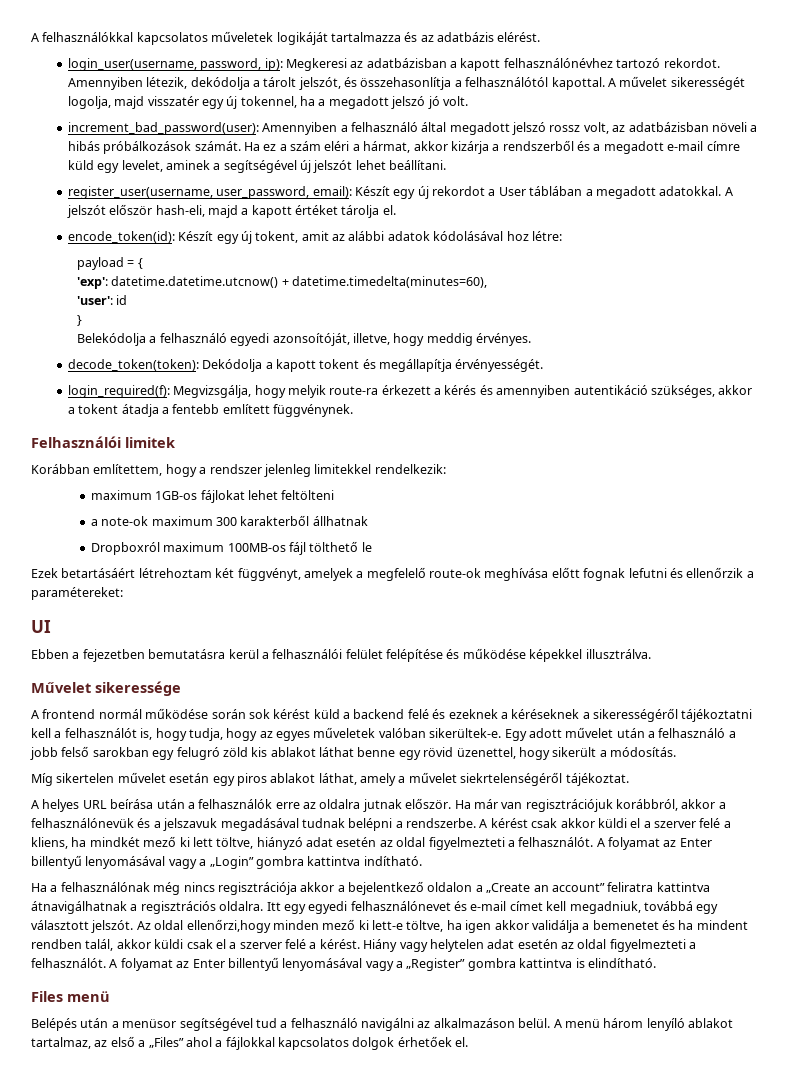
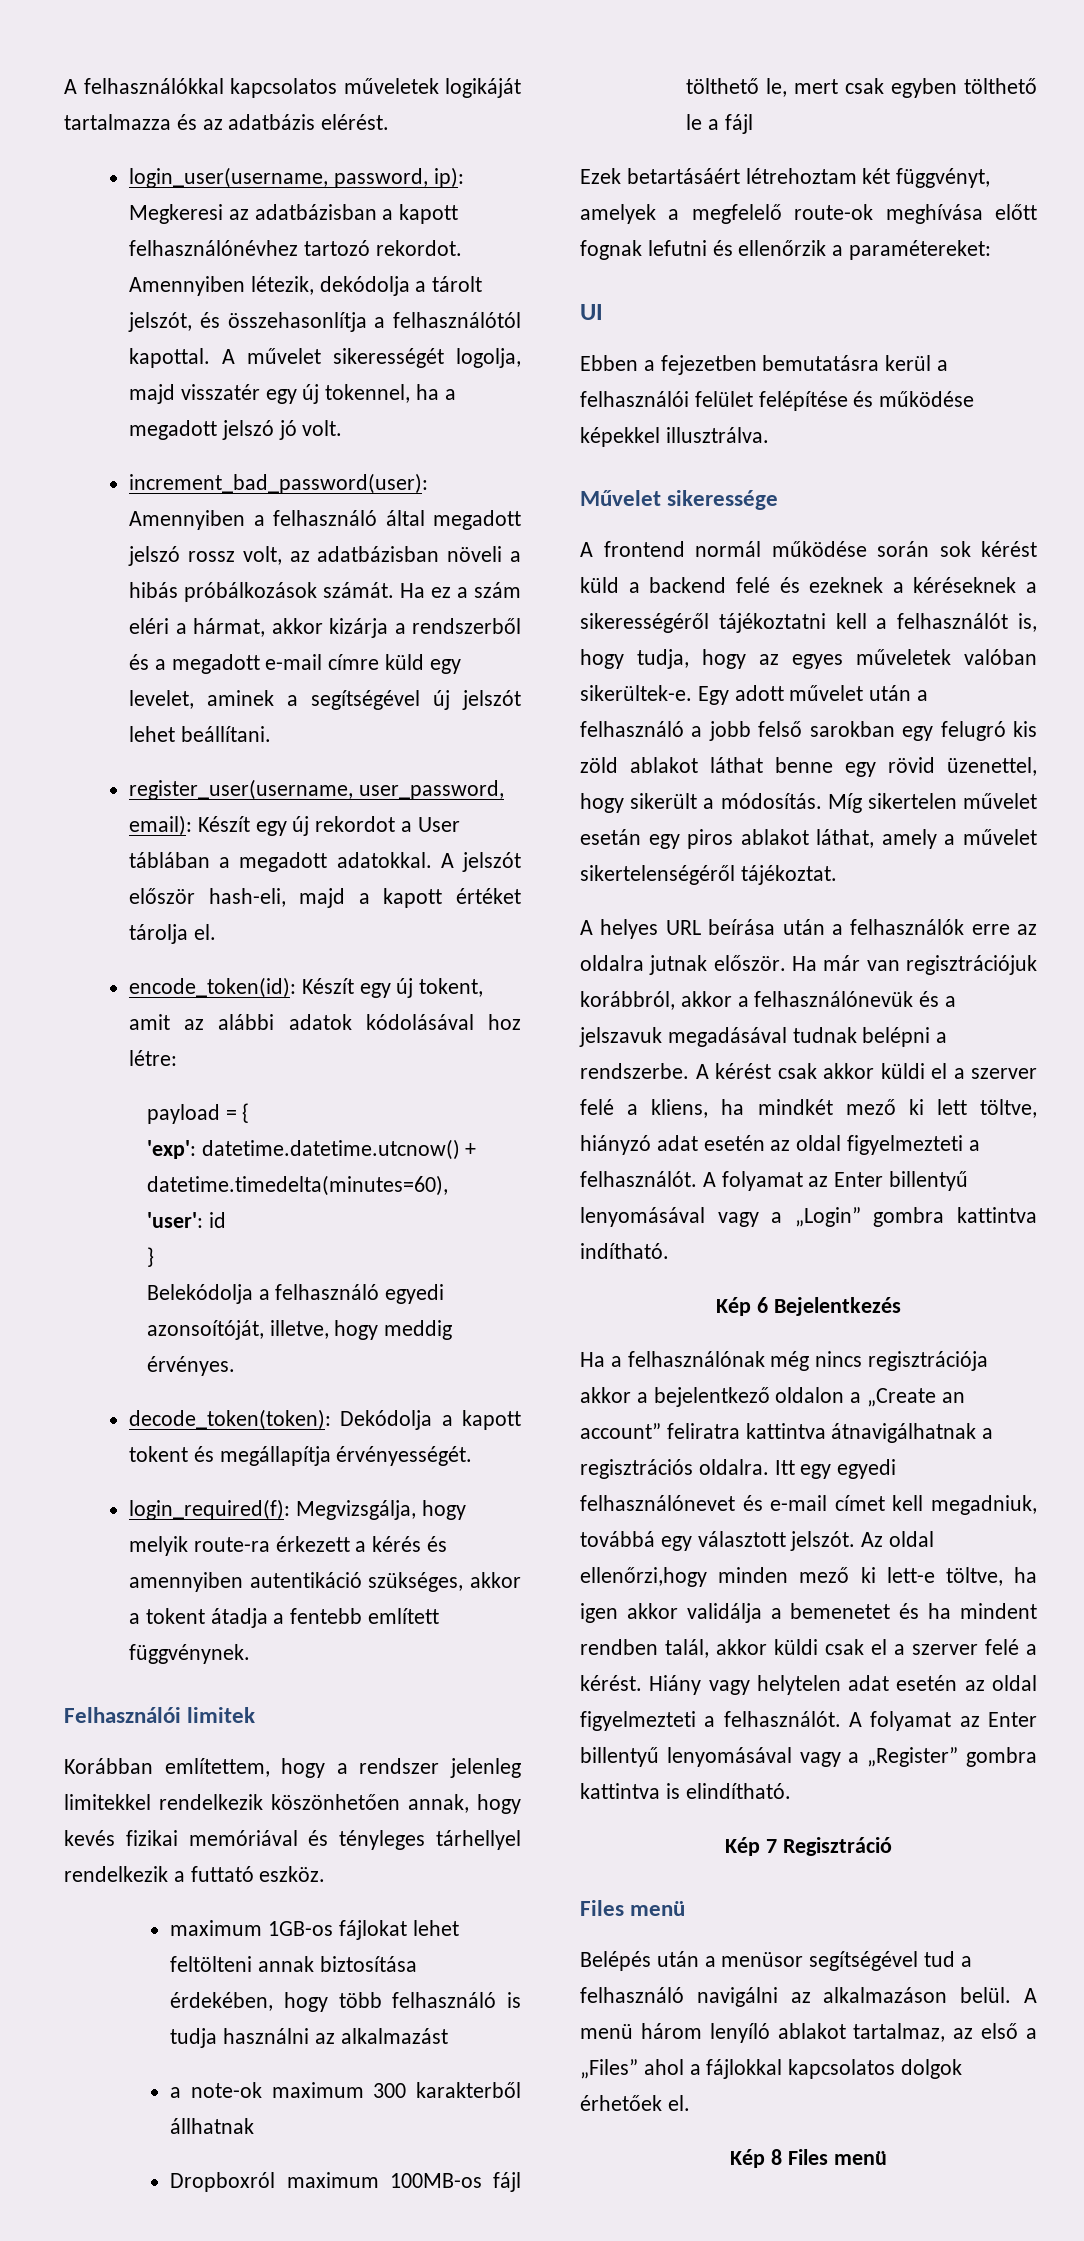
- Korábban említettem, hogy a rendszer jelenleg limitekkel rendelkezik:
+ Korábban említettem, hogy a rendszer jelenleg limitekkel rendelkezik köszönhetően annak, hogy kevés fizikai memóriával és tényleges tárhellyel rendelkezik a futtató eszköz.
- maximum 1GB-os fájlokat lehet feltölteni
+ maximum 1GB-os fájlokat lehet feltölteni annak biztosítása érdekében, hogy több felhasználó is tudja használni az alkalmazást
- Dropboxról maximum 100MB-os fájl tölthető le
+ Dropboxról maximum 100MB-os fájl tölthető le, mert csak egyben tölthető le a fájl
- Egy adott művelet után a felhasználó a jobb felső sarokban egy felugró zöld kis ablakot láthat benne egy rövid üzenettel, hogy sikerült a módosítás.
- Míg sikertelen művelet esetán egy piros ablakot láthat, amely a művelet siekrtelenségéről tájékoztat.
+ Egy adott művelet után a felhasználó a jobb felső sarokban egy felugró kis zöld ablakot láthat benne egy rövid üzenettel, hogy sikerült a módosítás. Míg sikertelen művelet esetán egy piros ablakot láthat, amely a művelet sikertelenségéről tájékoztat.
+ Kép 6 Bejelentkezés
+ Kép 7 Regisztráció
+ Kép 8 Files menü

